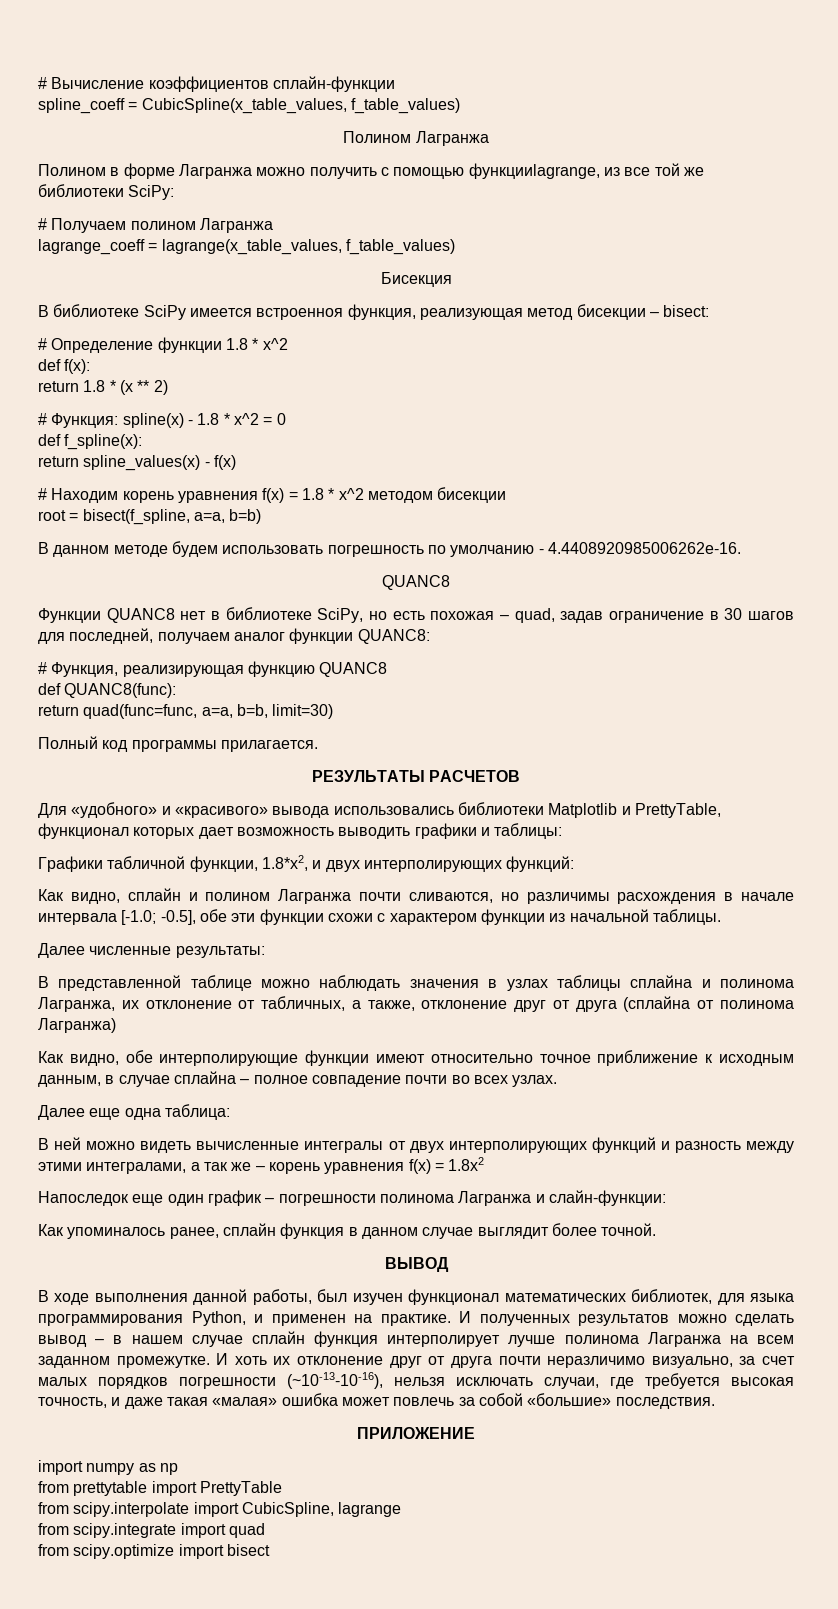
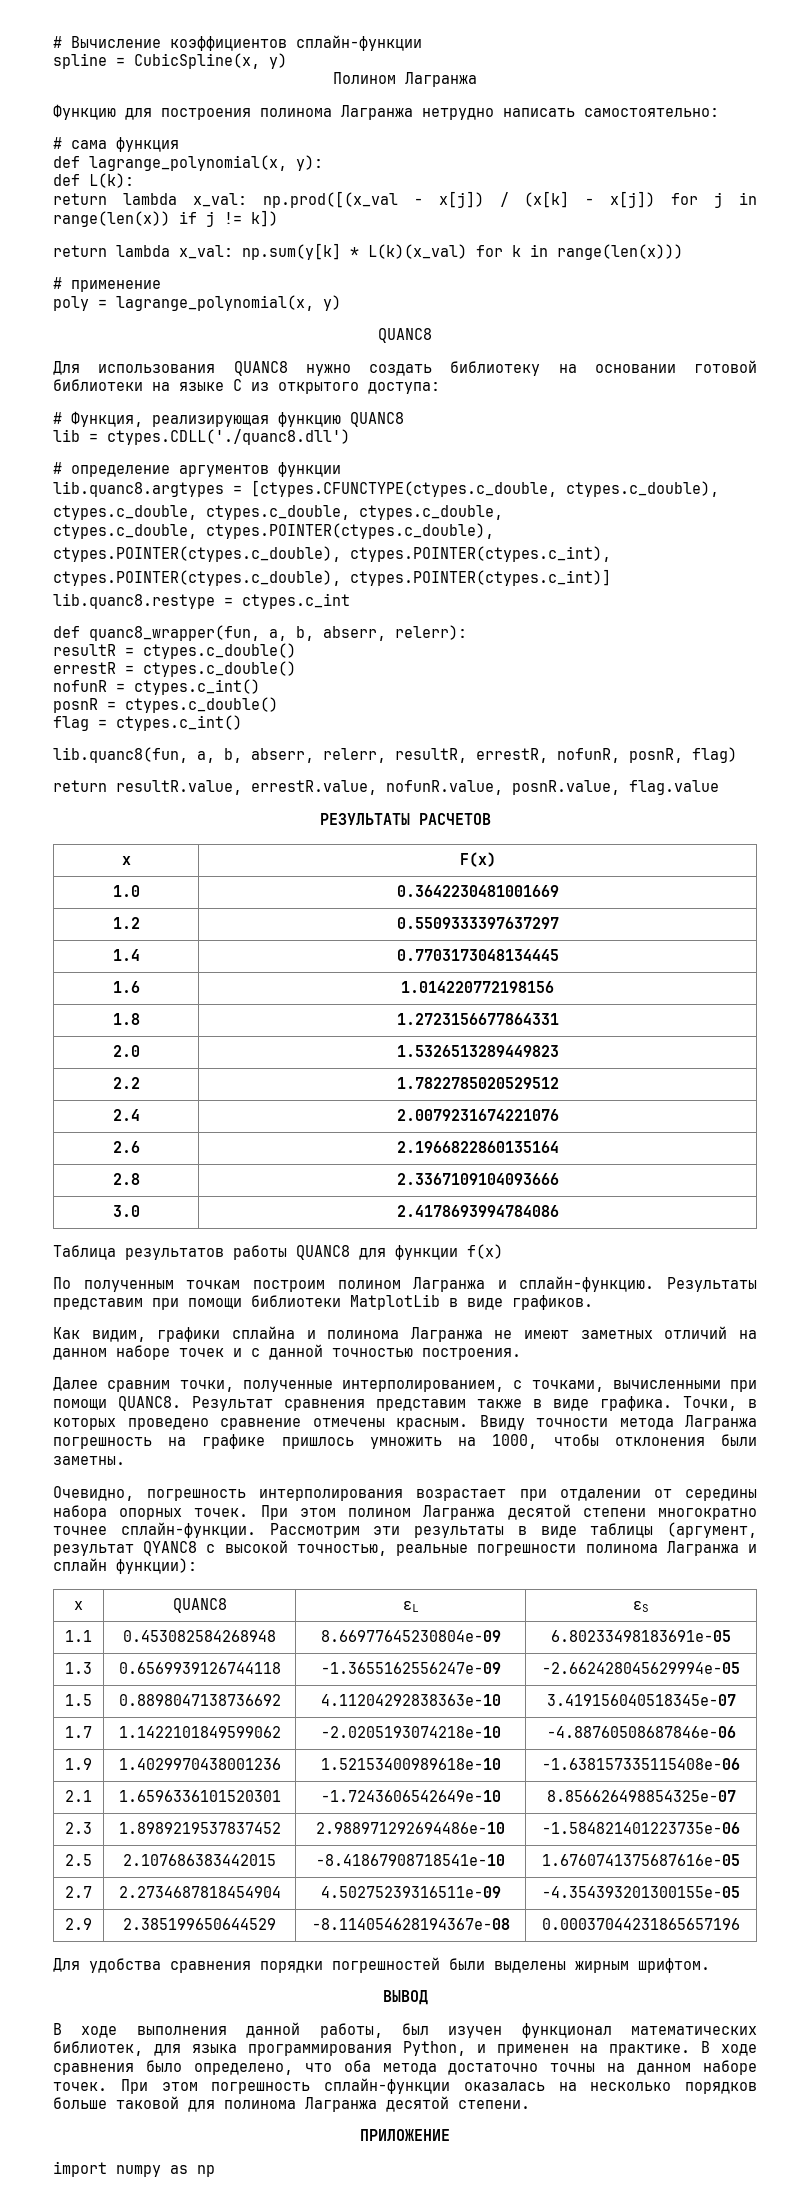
- spline_coeff = CubicSpline(x_table_values, f_table_values)
+ spline = CubicSpline(x, y)
  Полином Лагранжа
- Полином в форме Лагранжа можно получить с помощью функцииlagrange, из все той же библиотеки SciPy:
- # Получаем полином Лагранжа
- lagrange_coeff = lagrange(x_table_values, f_table_values)
- Бисекция
- В библиотеке SciPy имеется встроенноя функция, реализующая метод бисекции – bisect:
- # Определение функции 1.8 * x^2
- def f(x):
- return 1.8 * (x ** 2)
- # Функция: spline(x) - 1.8 * x^2 = 0
- def f_spline(x):
- return spline_values(x) - f(x)
- # Находим корень уравнения f(x) = 1.8 * x^2 методом бисекции
- root = bisect(f_spline, a=a, b=b)
- В данном методе будем использовать погрешность по умолчанию - 4.4408920985006262e-16.
+ Функцию для построения полинома Лагранжа нетрудно написать самостоятельно:
+ # сама функция
+ def lagrange_polynomial(x, y):
+ def L(k):
+ return lambda x_val: np.prod([(x_val - x[j]) / (x[k] - x[j]) for j in range(len(x)) if j != k])
+ return lambda x_val: np.sum(y[k] * L(k)(x_val) for k in range(len(x)))
+ # применение
+ poly = lagrange_polynomial(x, y)
  QUANC8
- Функции QUANC8 нет в библиотеке SciPy, но есть похожая – quad, задав ограничение в 30 шагов для последней, получаем аналог функции QUANC8:
+ Для использования QUANC8 нужно создать библиотеку на основании готовой библиотеки на языке C из открытого доступа:
- def QUANC8(func):
- return quad(func=func, a=a, b=b, limit=30)
- Полный код программы прилагается.
+ lib = ctypes.CDLL('./quanc8.dll')
+ # определение аргументов функции
+ lib.quanc8.argtypes = [ctypes.CFUNCTYPE(ctypes.c_double, ctypes.c_double),
+ ctypes.c_double, ctypes.c_double, ctypes.c_double,
+ ctypes.c_double, ctypes.POINTER(ctypes.c_double),
+ ctypes.POINTER(ctypes.c_double), ctypes.POINTER(ctypes.c_int),
+ ctypes.POINTER(ctypes.c_double), ctypes.POINTER(ctypes.c_int)]
+ lib.quanc8.restype = ctypes.c_int
+ def quanc8_wrapper(fun, a, b, abserr, relerr):
+ resultR = ctypes.c_double()
+ errestR = ctypes.c_double()
+ nofunR = ctypes.c_int()
+ posnR = ctypes.c_double()
+ flag = ctypes.c_int()
+ lib.quanc8(fun, a, b, abserr, relerr, resultR, errestR, nofunR, posnR, flag)
+ return resultR.value, errestR.value, nofunR.value, posnR.value, flag.value
  РЕЗУЛЬТАТЫ РАСЧЕТОВ
- Для «удобного» и «красивого» вывода использовались библиотеки Matplotlib и PrettyTable, функционал которых дает возможность выводить графики и таблицы:
- Графики табличной функции, 1.8*x2, и двух интерполирующих функций:
- Как видно, сплайн и полином Лагранжа почти сливаются, но различимы расхождения в начале интервала [-1.0; -0.5], обе эти функции схожи с характером функции из начальной таблицы.
- Далее численные результаты:
- В представленной таблице можно наблюдать значения в узлах таблицы сплайна и полинома Лагранжа, их отклонение от табличных, а также, отклонение друг от друга (сплайна от полинома Лагранжа)
- Как видно, обе интерполирующие функции имеют относительно точное приближение к исходным данным, в случае сплайна – полное совпадение почти во всех узлах.
- Далее еще одна таблица:
- В ней можно видеть вычисленные интегралы от двух интерполирующих функций и разность между этими интегралами, а так же – корень уравнения f(x) = 1.8x2
- Напоследок еще один график – погрешности полинома Лагранжа и слайн-функции:
- Как упоминалось ранее, сплайн функция в данном случае выглядит более точной.
+ x | F(x)
+ 1.0 | 0.3642230481001669
+ 1.2 | 0.5509333397637297
+ 1.4 | 0.7703173048134445
+ 1.6 | 1.014220772198156
+ 1.8 | 1.2723156677864331
+ 2.0 | 1.5326513289449823
+ 2.2 | 1.7822785020529512
+ 2.4 | 2.0079231674221076
+ 2.6 | 2.1966822860135164
+ 2.8 | 2.3367109104093666
+ 3.0 | 2.4178693994784086
+ Таблица результатов работы QUANC8 для функции f(x)
+ По полученным точкам построим полином Лагранжа и сплайн-функцию. Результаты представим при помощи библиотеки MatplotLib в виде графиков.
+ Как видим, графики сплайна и полинома Лагранжа не имеют заметных отличий на данном наборе точек и с данной точностью построения.
+ Далее сравним точки, полученные интерполированием, с точками, вычисленными при помощи QUANC8. Результат сравнения представим также в виде графика. Точки, в которых проведено сравнение отмечены красным. Ввиду точности метода Лагранжа погрешность на графике пришлось умножить на 1000, чтобы отклонения были заметны.
+ Очевидно, погрешность интерполирования возрастает при отдалении от середины набора опорных точек. При этом полином Лагранжа десятой степени многократно точнее сплайн-функции. Рассмотрим эти результаты в виде таблицы (аргумент, результат QYANC8 с высокой точностью, реальные погрешности полинома Лагранжа и сплайн функции):
+ x | QUANC8 | εL | εS
+ 1.1 | 0.453082584268948 | 8.66977645230804e-09 | 6.80233498183691e-05
+ 1.3 | 0.6569939126744118 | -1.3655162556247e-09 | -2.662428045629994e-05
+ 1.5 | 0.8898047138736692 | 4.11204292838363e-10 | 3.419156040518345e-07
+ 1.7 | 1.1422101849599062 | -2.0205193074218e-10 | -4.88760508687846e-06
+ 1.9 | 1.4029970438001236 | 1.52153400989618e-10 | -1.638157335115408e-06
+ 2.1 | 1.6596336101520301 | -1.7243606542649e-10 | 8.856626498854325e-07
+ 2.3 | 1.8989219537837452 | 2.988971292694486e-10 | -1.584821401223735e-06
+ 2.5 | 2.107686383442015 | -8.41867908718541e-10 | 1.6760741375687616e-05
+ 2.7 | 2.2734687818454904 | 4.50275239316511e-09 | -4.354393201300155e-05
+ 2.9 | 2.385199650644529 | -8.114054628194367e-08 | 0.00037044231865657196
+ Для удобства сравнения порядки погрешностей были выделены жирным шрифтом.
- И полученных результатов можно сделать вывод – в нашем случае сплайн функция интерполирует лучше полинома Лагранжа на всем заданном промежутке. И хоть их отклонение друг от друга почти неразличимо визуально, за счет малых порядков погрешности (~10-13-10-16), нельзя исключать случаи, где требуется высокая точность, и даже такая «малая» ошибка может повлечь за собой «большие» последствия.
+ В ходе сравнения было определено, что оба метода достаточно точны на данном наборе точек. При этом погрешность сплайн-функции оказалась на несколько порядков больше таковой для полинома Лагранжа десятой степени.
- from prettytable import PrettyTable
- from scipy.interpolate import CubicSpline, lagrange
- from scipy.integrate import quad
- from scipy.optimize import bisect

